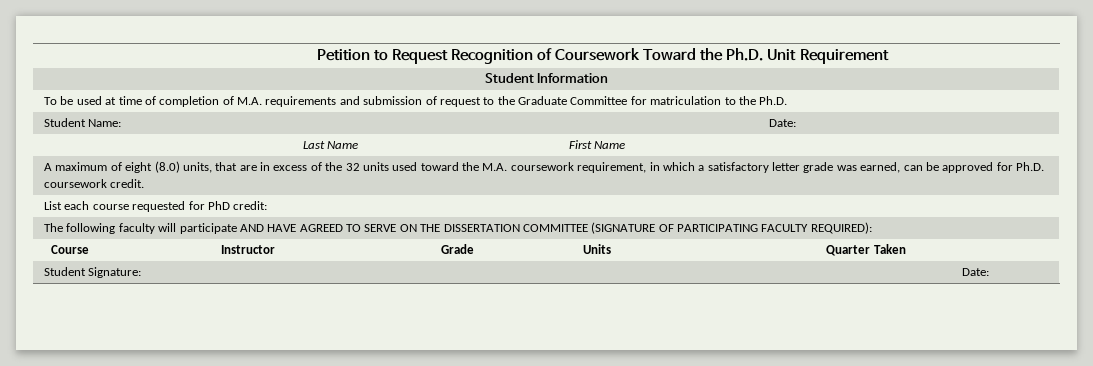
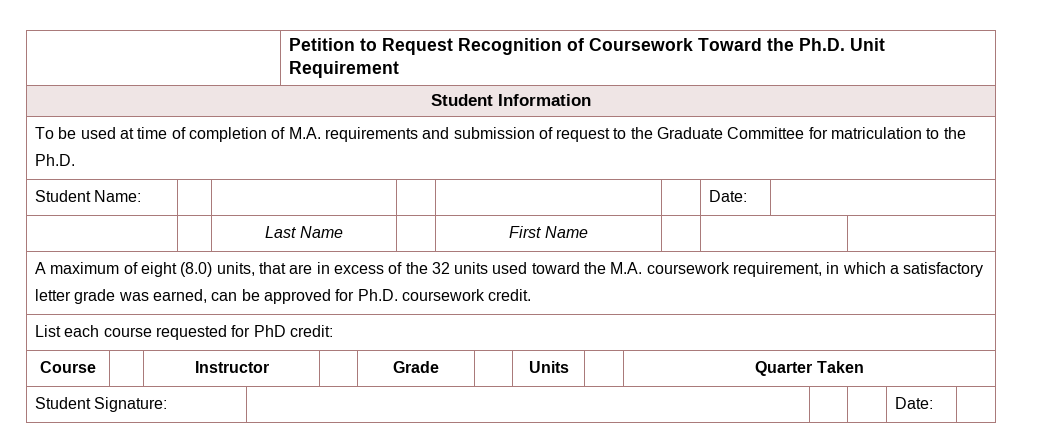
- The following faculty will participate AND HAVE AGREED TO SERVE ON THE DISSERTATION COMMITTEE (SIGNATURE OF PARTICIPATING FACULTY REQUIRED):

